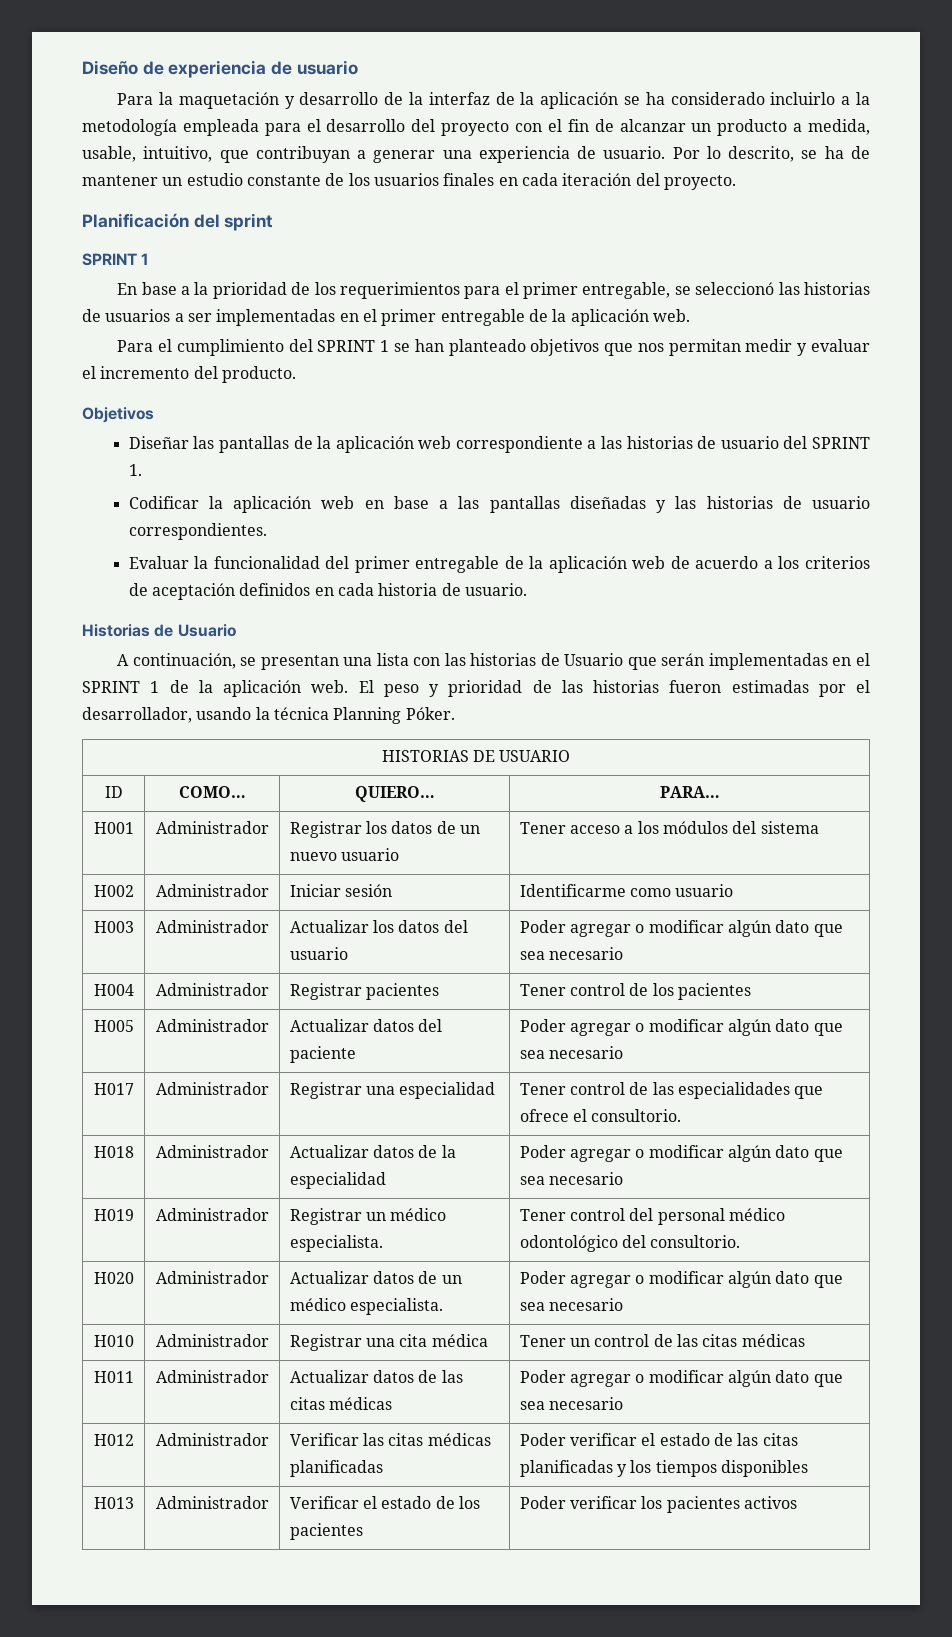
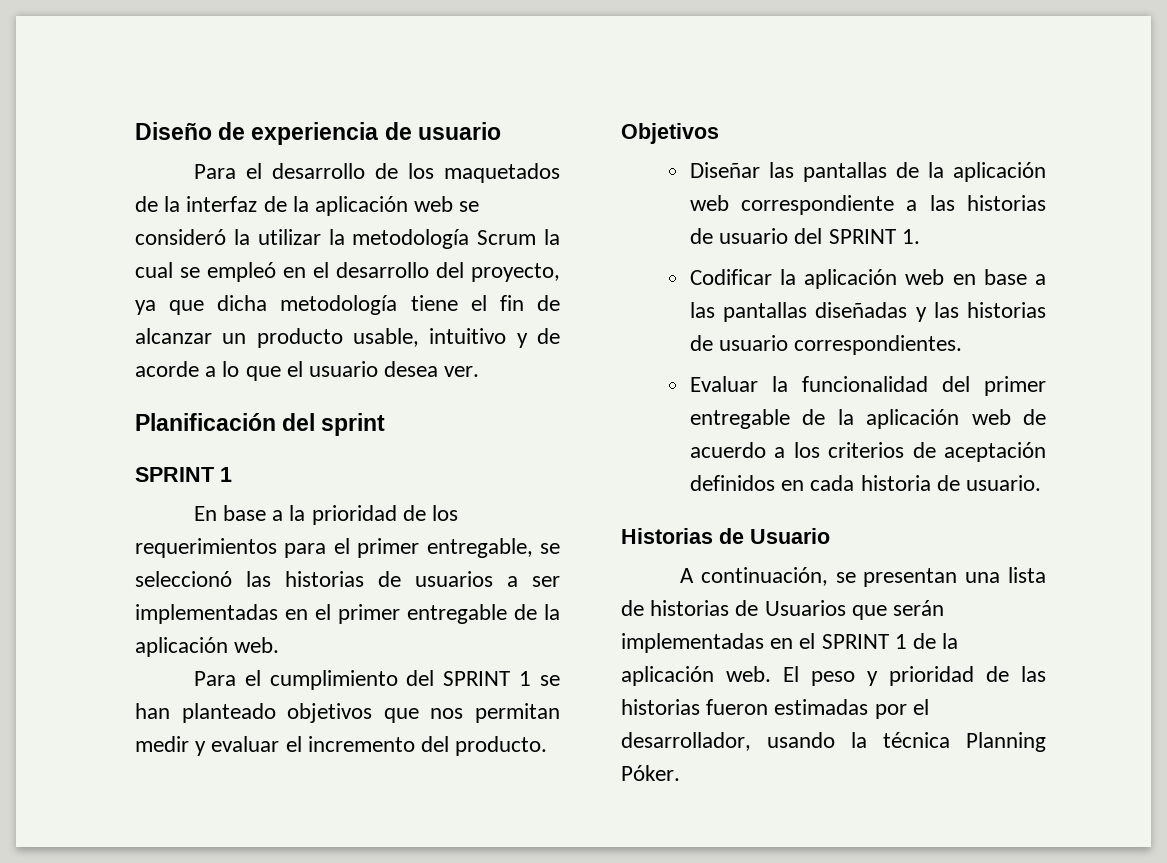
- Para la maquetación y desarrollo de la interfaz de la aplicación se ha considerado incluirlo a la metodología empleada para el desarrollo del proyecto con el fin de alcanzar un producto a medida, usable, intuitivo, que contribuyan a generar una experiencia de usuario. Por lo descrito, se ha de mantener un estudio constante de los usuarios finales en cada iteración del proyecto.
+ Para el desarrollo de los maquetados de la interfaz de la aplicación web se consideró la utilizar la metodología Scrum la cual se empleó en el desarrollo del proyecto, ya que dicha metodología tiene el fin de alcanzar un producto usable, intuitivo y de acorde a lo que el usuario desea ver.
- A continuación, se presentan una lista con las historias de Usuario que serán implementadas en el SPRINT 1 de la aplicación web.
+ A continuación, se presentan una lista de historias de Usuarios que serán implementadas en el SPRINT 1 de la aplicación web.
- HISTORIAS DE USUARIO
- ID | COMO… | QUIERO… | PARA…
- H001 | Administrador | Registrar los datos de un nuevo usuario | Tener acceso a los módulos del sistema
- H002 | Administrador | Iniciar sesión | Identificarme como usuario
- H003 | Administrador | Actualizar los datos del usuario | Poder agregar o modificar algún dato que sea necesario
- H004 | Administrador | Registrar pacientes | Tener control de los pacientes
- H005 | Administrador | Actualizar datos del paciente | Poder agregar o modificar algún dato que sea necesario
- H017 | Administrador | Registrar una especialidad | Tener control de las especialidades que ofrece el consultorio.
- H018 | Administrador | Actualizar datos de la especialidad | Poder agregar o modificar algún dato que sea necesario
- H019 | Administrador | Registrar un médico especialista. | Tener control del personal médico odontológico del consultorio.
- H020 | Administrador | Actualizar datos de un médico especialista. | Poder agregar o modificar algún dato que sea necesario
- H010 | Administrador | Registrar una cita médica | Tener un control de las citas médicas
- H011 | Administrador | Actualizar datos de las citas médicas | Poder agregar o modificar algún dato que sea necesario
- H012 | Administrador | Verificar las citas médicas planificadas | Poder verificar el estado de las citas planificadas y los tiempos disponibles
- H013 | Administrador | Verificar el estado de los pacientes | Poder verificar los pacientes activos

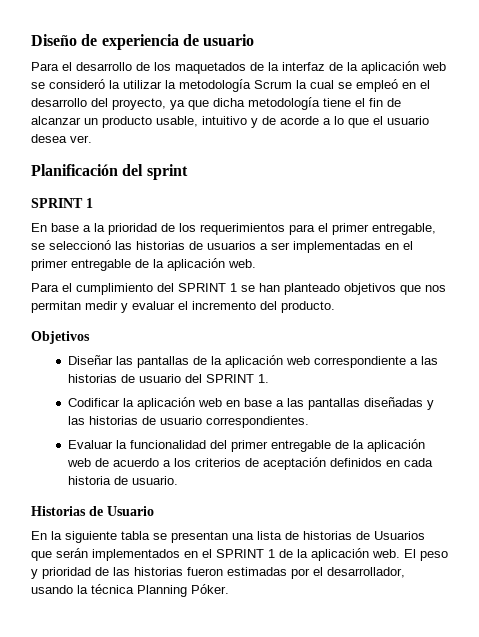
- A continuación, se presentan una lista de historias de Usuarios que serán implementadas en el SPRINT 1 de la aplicación web.
+ En la siguiente tabla se presentan una lista de historias de Usuarios que serán implementados en el SPRINT 1 de la aplicación web.

